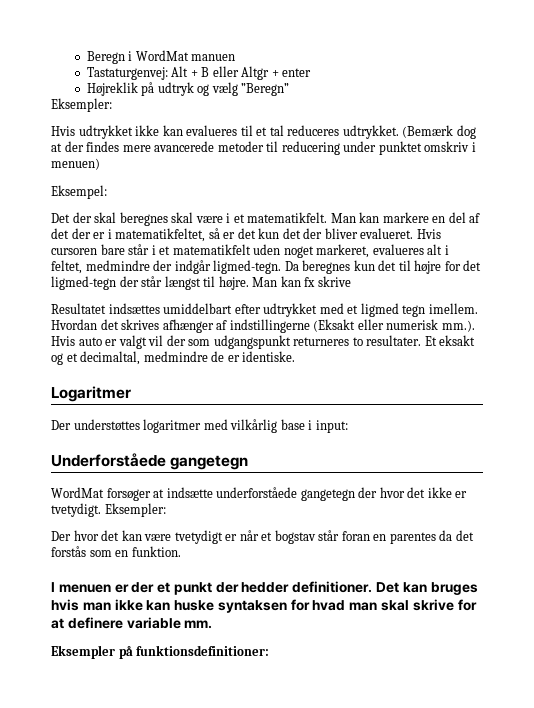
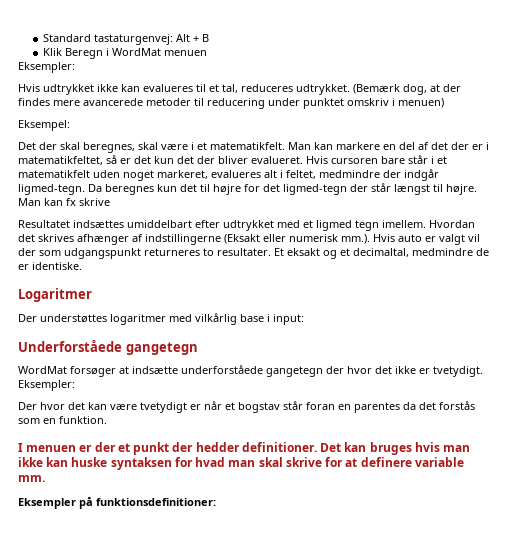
- Beregn i WordMat manuen
- Tastaturgenvej: Alt + B eller Altgr + enter
- Højreklik på udtryk og vælg ”Beregn”
+ Standard tastaturgenvej: Alt + B
+ Klik Beregn i WordMat menuen
- Hvis udtrykket ikke kan evalueres til et tal reduceres udtrykket.
+ Hvis udtrykket ikke kan evalueres til et tal, reduceres udtrykket.
- (Bemærk dog at der findes mere avancerede metoder til reducering under punktet omskriv i menuen)
+ (Bemærk dog, at der findes mere avancerede metoder til reducering under punktet omskriv i menuen)
- Det der skal beregnes skal være i et matematikfelt.
+ Det der skal beregnes, skal være i et matematikfelt.

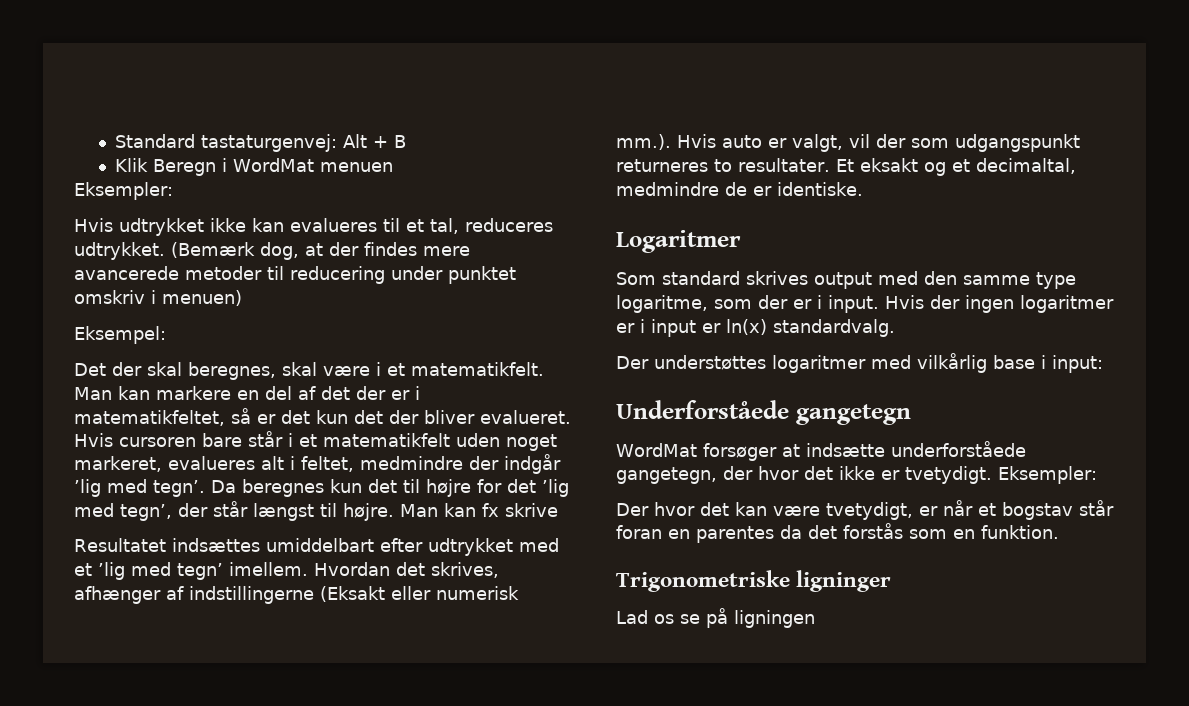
- Hvis cursoren bare står i et matematikfelt uden noget markeret, evalueres alt i feltet, medmindre der indgår ligmed-tegn.
+ Hvis cursoren bare står i et matematikfelt uden noget markeret, evalueres alt i feltet, medmindre der indgår ’lig med tegn’.
- Da beregnes kun det til højre for det ligmed-tegn der står længst til højre.
+ Da beregnes kun det til højre for det ’lig med tegn’, der står længst til højre.
- Resultatet indsættes umiddelbart efter udtrykket med et ligmed tegn imellem.
+ Resultatet indsættes umiddelbart efter udtrykket med et ’lig med tegn’ imellem.
- Hvordan det skrives afhænger af indstillingerne (Eksakt eller numerisk mm.). Hvis auto er valgt vil der som udgangspunkt returneres to resultater.
+ Hvordan det skrives, afhænger af indstillingerne (Eksakt eller numerisk mm.). Hvis auto er valgt, vil der som udgangspunkt returneres to resultater.
+ Som standard skrives output med den samme type logaritme, som der er i input. Hvis der ingen logaritmer er i input er ln(x) standardvalg.
- WordMat forsøger at indsætte underforståede gangetegn der hvor det ikke er tvetydigt.
+ WordMat forsøger at indsætte underforståede gangetegn, der hvor det ikke er tvetydigt.
- Der hvor det kan være tvetydigt er når et bogstav står foran en parentes da det forstås som en funktion.
+ Der hvor det kan være tvetydigt, er når et bogstav står foran en parentes da det forstås som en funktion.
- I menuen er der et punkt der hedder definitioner. Det kan bruges hvis man ikke kan huske syntaksen for hvad man skal skrive for at definere variable mm.
- Eksempler på funktionsdefinitioner:
+ Trigonometriske ligninger
+ Lad os se på ligningen

